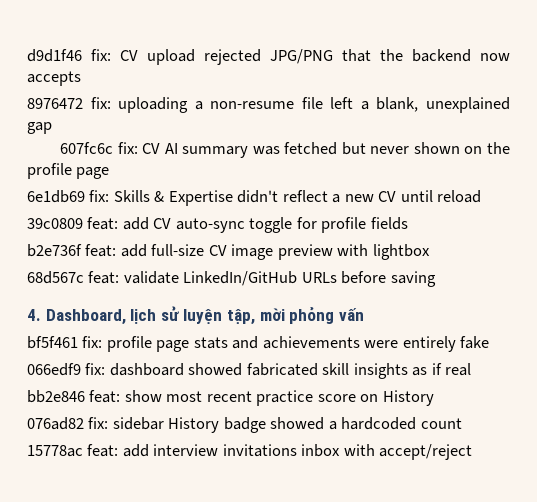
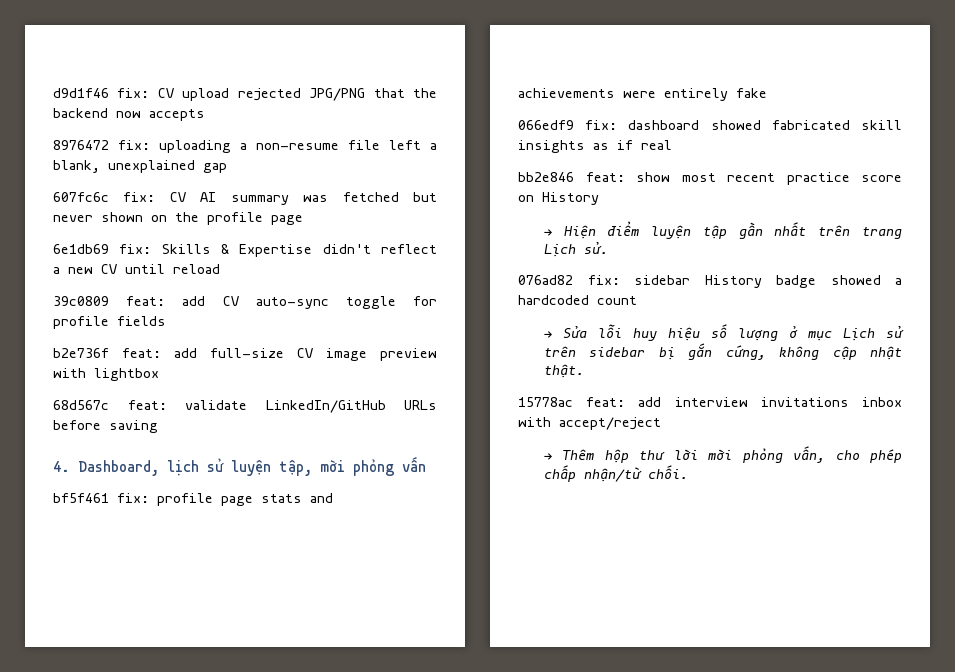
+ → Hiện điểm luyện tập gần nhất trên trang Lịch sử.
+ → Sửa lỗi huy hiệu số lượng ở mục Lịch sử trên sidebar bị gắn cứng, không cập nhật thật.
+ → Thêm hộp thư lời mời phỏng vấn, cho phép chấp nhận/từ chối.

